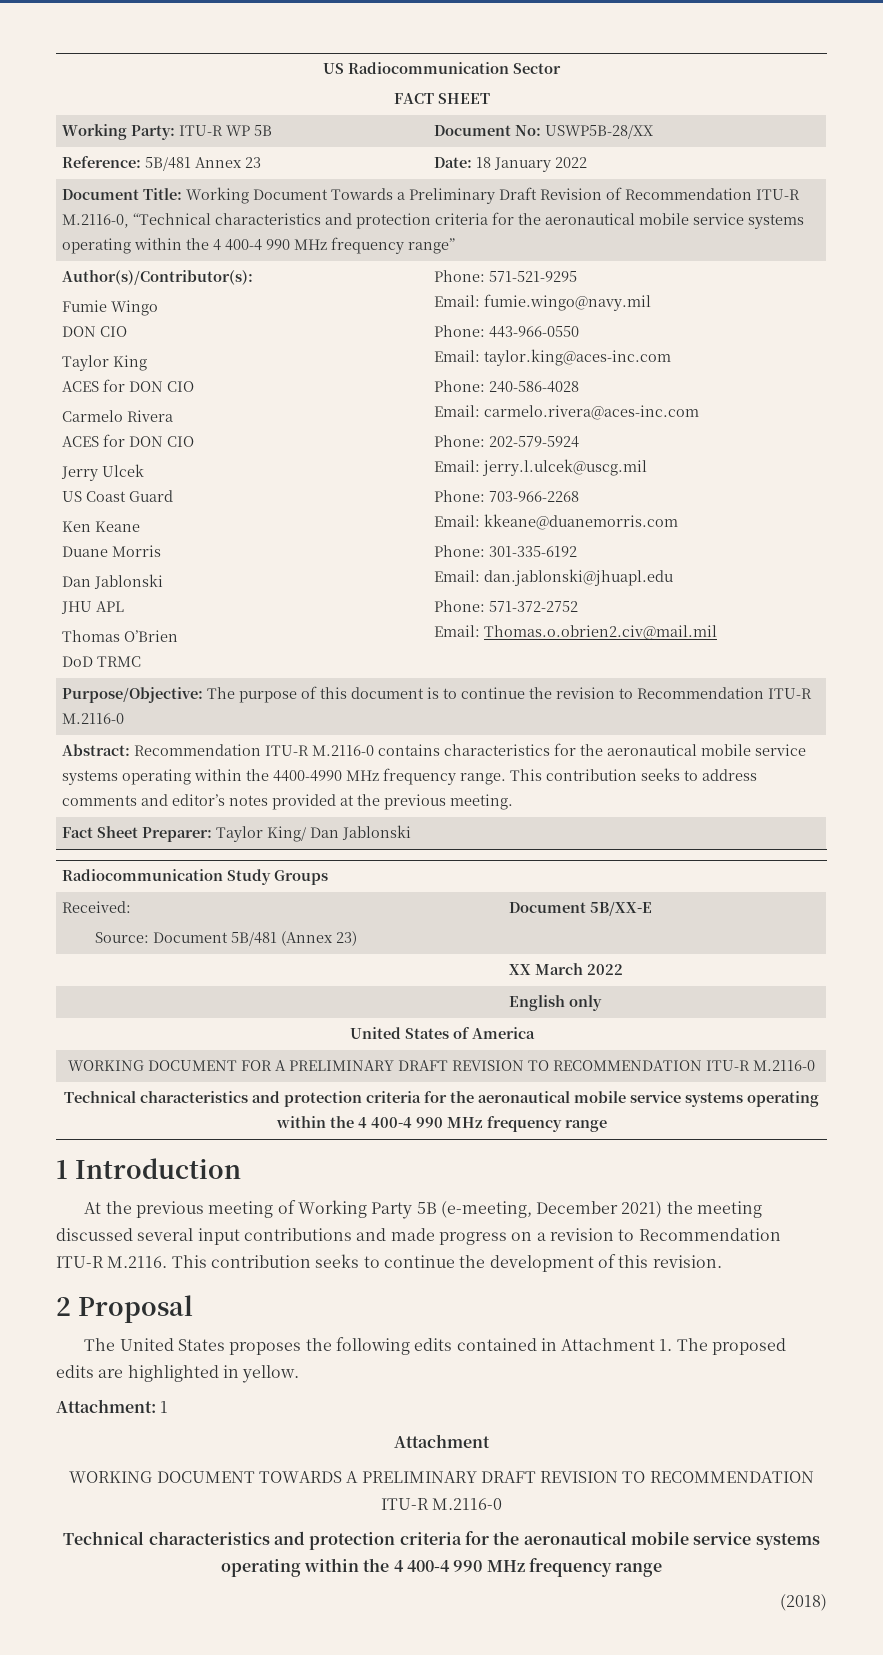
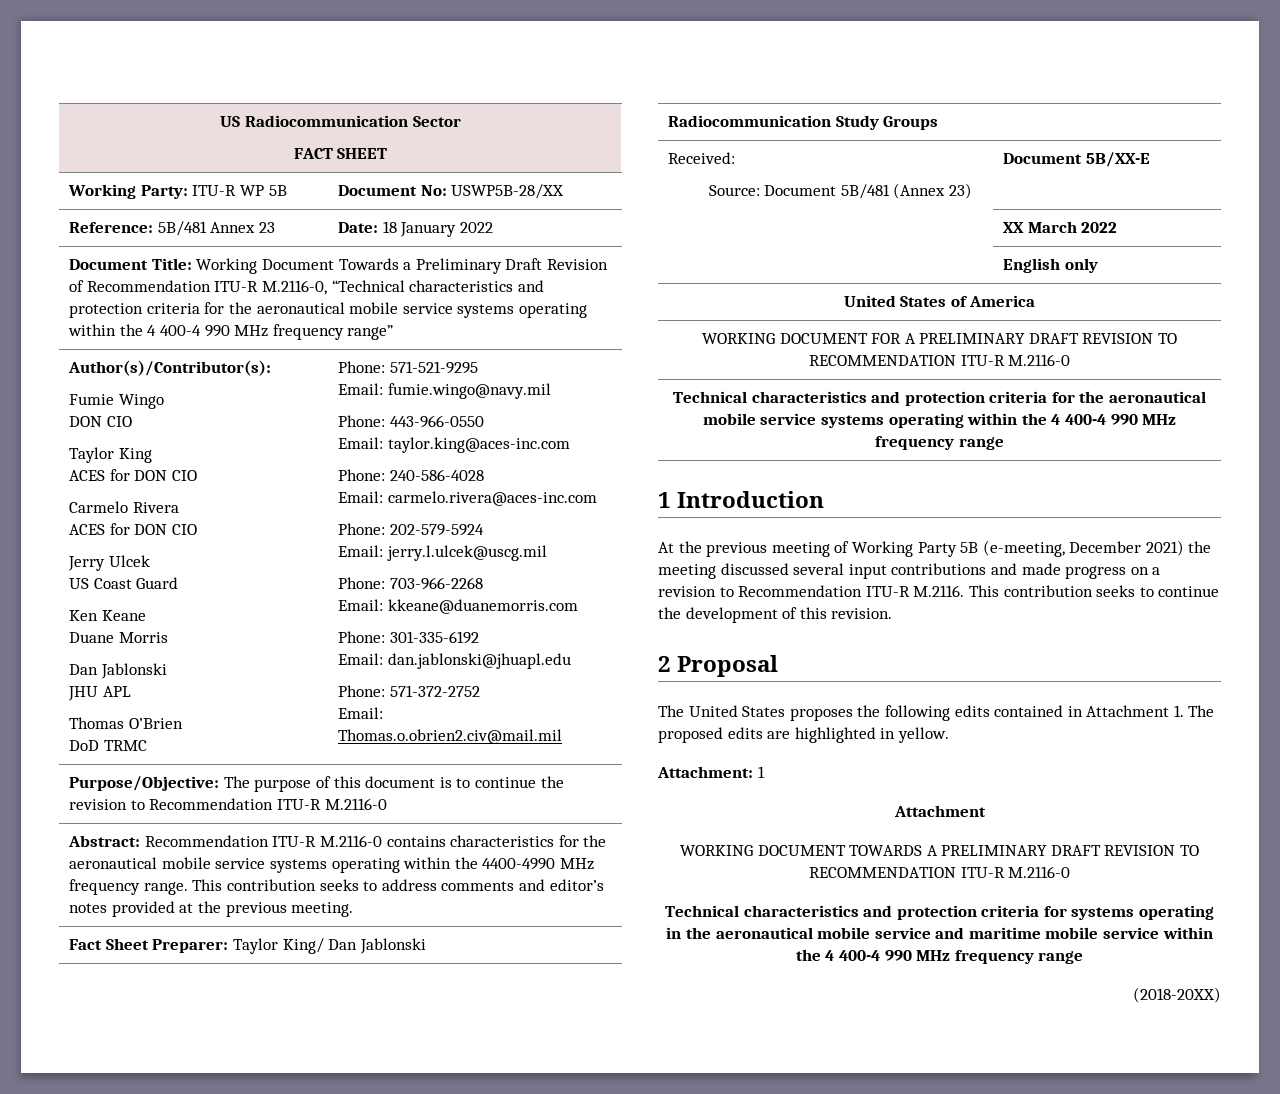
  WORKING DOCUMENT TOWARDS A PRELIMINARY DRAFT REVISION TO RECOMMENDATION ITU-R M.2116-0
- Technical characteristics and protection criteria for the aeronautical mobile service systems operating within the 4 400-4 990 MHz frequency range
- (2018)
+ Technical characteristics and protection criteria for systems operating in the aeronautical mobile service and maritime mobile service within the 4 400-4 990 MHz frequency range
+ (2018-20XX)

